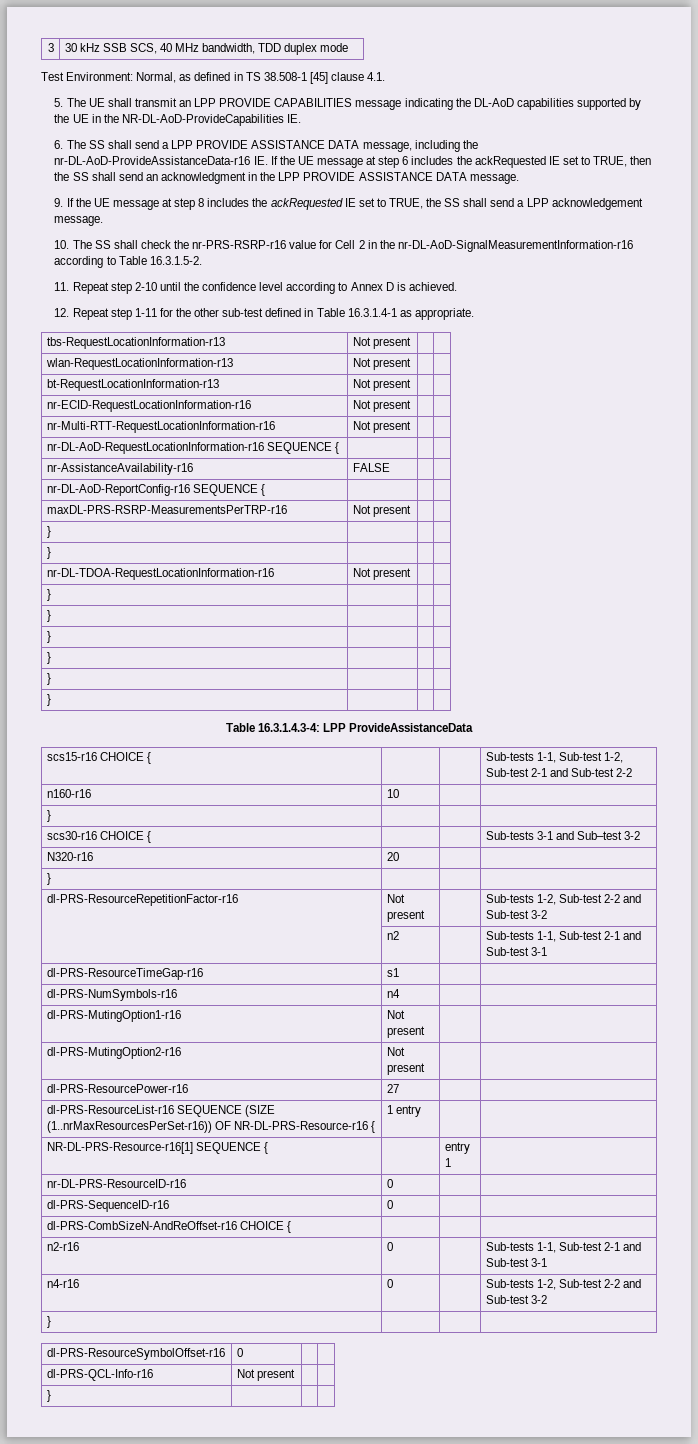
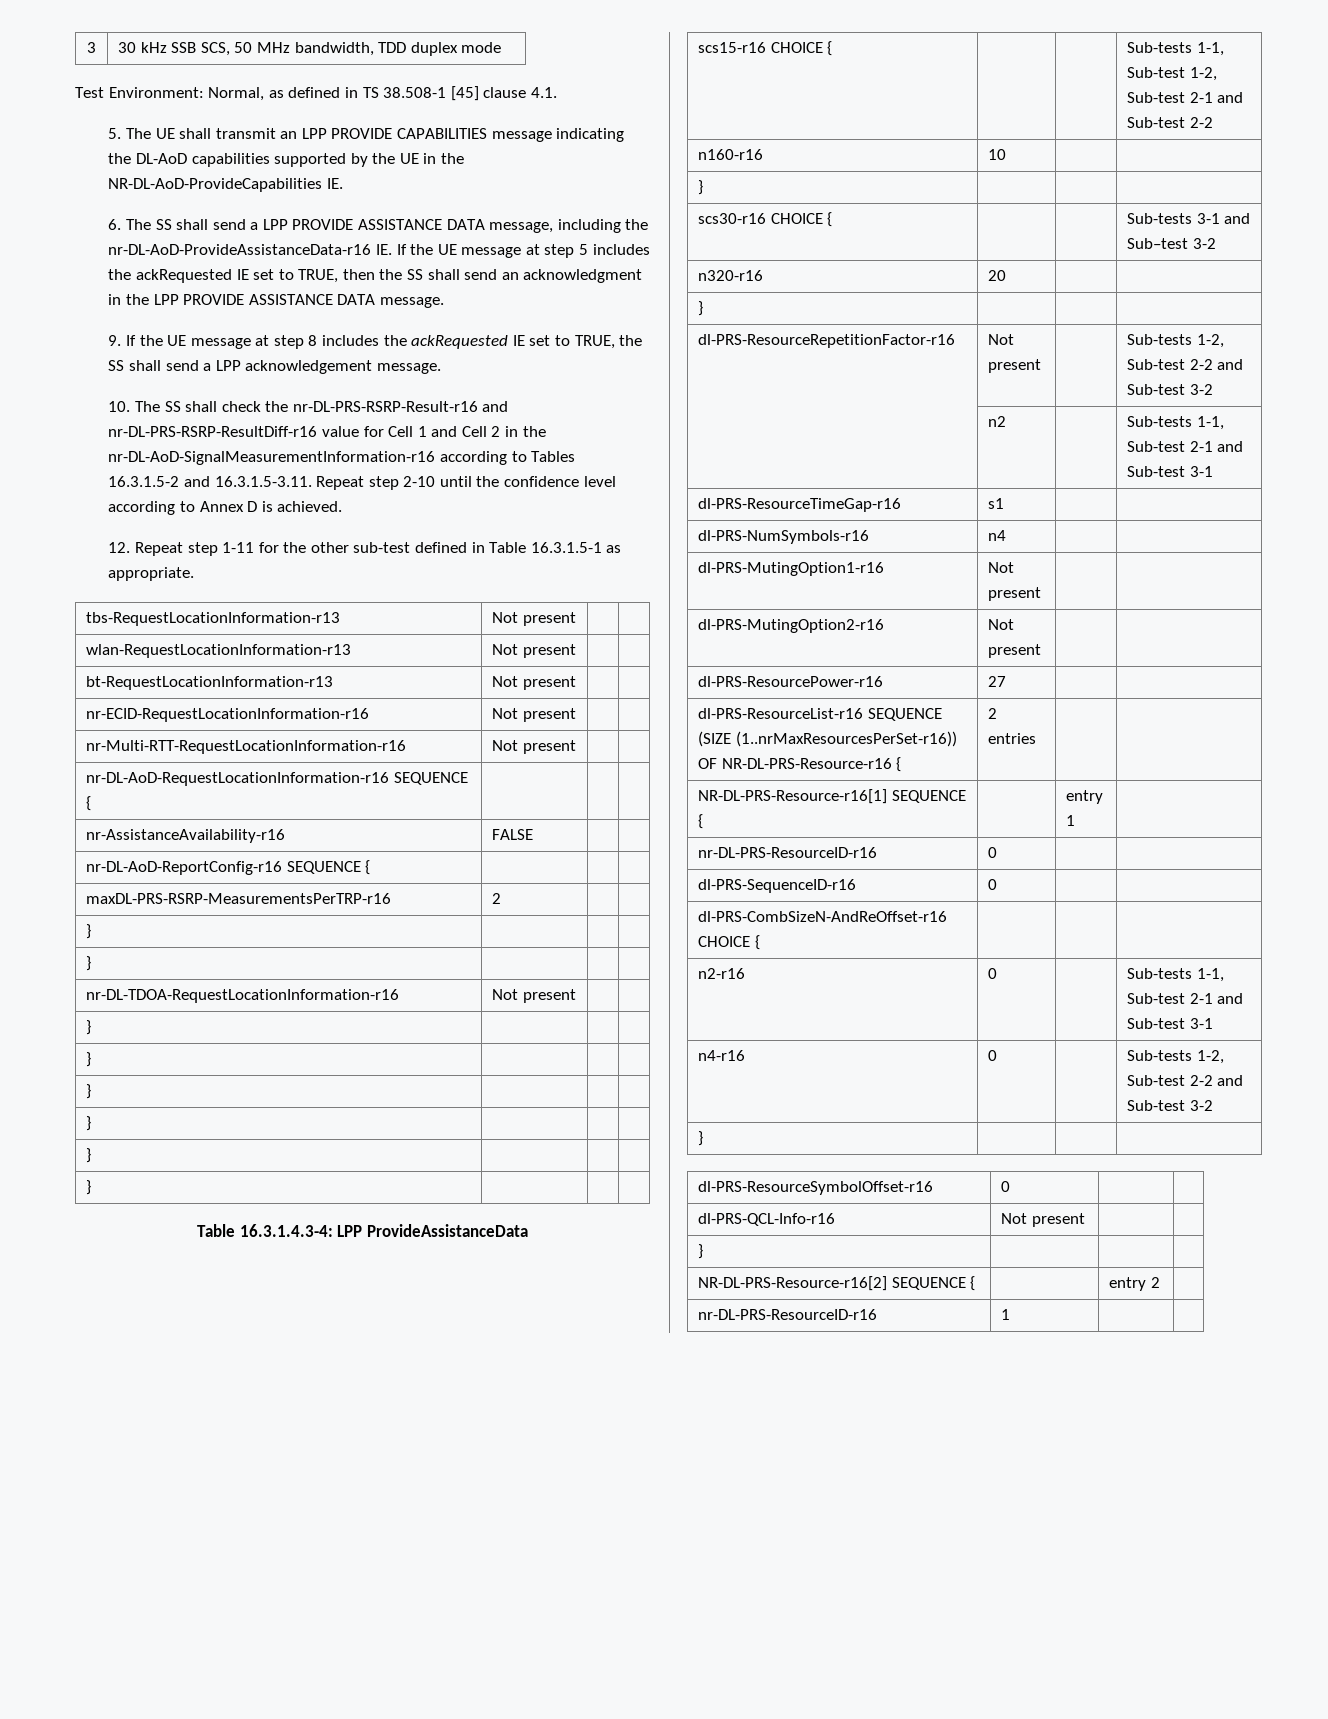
- 3 | 30 kHz SSB SCS, 40 MHz bandwidth, TDD duplex mode
+ 3 | 30 kHz SSB SCS, 50 MHz bandwidth, TDD duplex mode
- 6. The SS shall send a LPP PROVIDE ASSISTANCE DATA message, including the nr-DL-AoD-ProvideAssistanceData-r16 IE. If the UE message at step 6 includes the ackRequested IE set to TRUE, then the SS shall send an acknowledgment in the LPP PROVIDE ASSISTANCE DATA message.
+ 6. The SS shall send a LPP PROVIDE ASSISTANCE DATA message, including the nr-DL-AoD-ProvideAssistanceData-r16 IE. If the UE message at step 5 includes the ackRequested IE set to TRUE, then the SS shall send an acknowledgment in the LPP PROVIDE ASSISTANCE DATA message.
- 10. The SS shall check the nr-PRS-RSRP-r16 value for Cell 2 in the nr-DL-AoD-SignalMeasurementInformation-r16 according to Table 16.3.1.5-2.
- 11. Repeat step 2-10 until the confidence level according to Annex D is achieved.
+ 10. The SS shall check the nr-DL-PRS-RSRP-Result-r16 and nr-DL-PRS-RSRP-ResultDiff-r16 value for Cell 1 and Cell 2 in the nr-DL-AoD-SignalMeasurementInformation-r16 according to Tables 16.3.1.5-2 and 16.3.1.5-3.11. Repeat step 2-10 until the confidence level according to Annex D is achieved.
- 12. Repeat step 1-11 for the other sub-test defined in Table 16.3.1.4-1 as appropriate.
+ 12. Repeat step 1-11 for the other sub-test defined in Table 16.3.1.5-1 as appropriate.
- maxDL-PRS-RSRP-MeasurementsPerTRP-r16 | Not present | |
+ maxDL-PRS-RSRP-MeasurementsPerTRP-r16 | 2 | |
- N320-r16 | 20 | |
+ n320-r16 | 20 | |
- dl-PRS-ResourceList-r16 SEQUENCE (SIZE (1..nrMaxResourcesPerSet-r16)) OF NR-DL-PRS-Resource-r16 { | 1 entry | |
+ dl-PRS-ResourceList-r16 SEQUENCE (SIZE (1..nrMaxResourcesPerSet-r16)) OF NR-DL-PRS-Resource-r16 { | 2 entries | |
+ NR-DL-PRS-Resource-r16[2] SEQUENCE { | | entry 2 |
+ nr-DL-PRS-ResourceID-r16 | 1 | |

